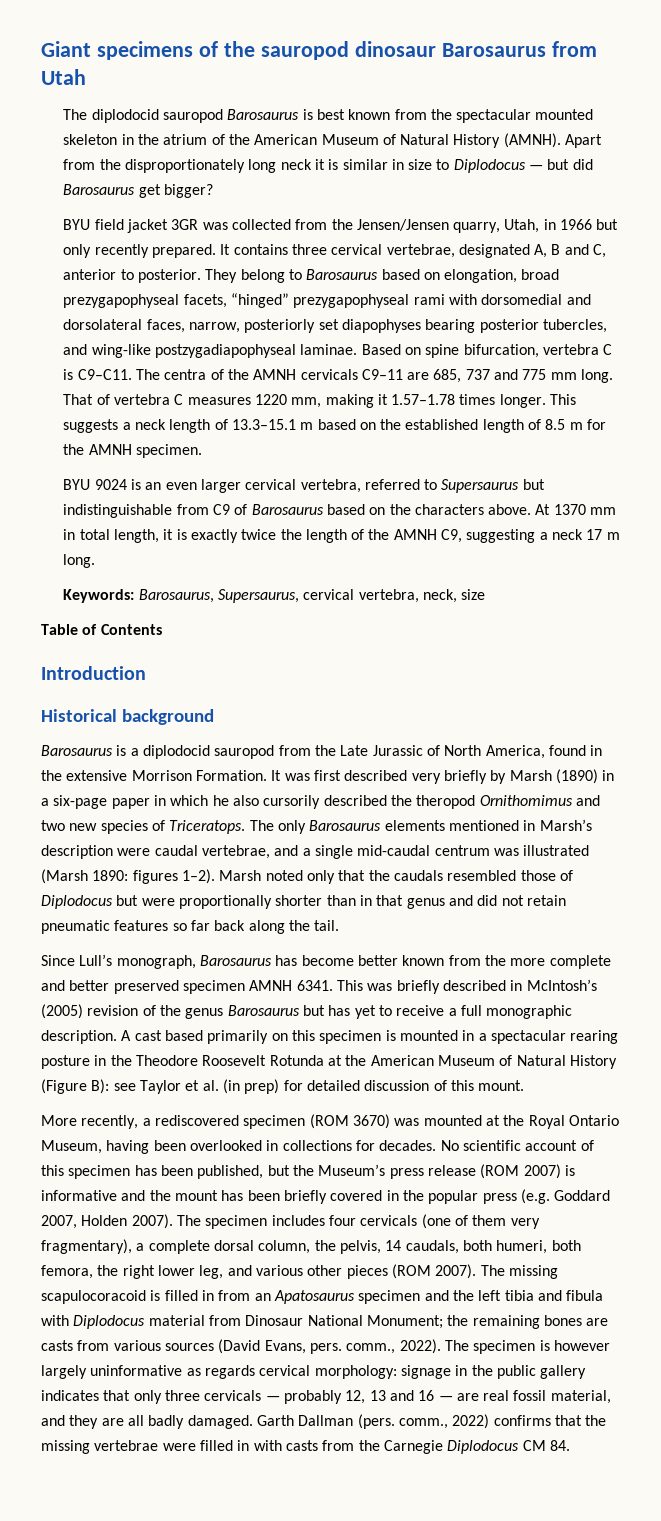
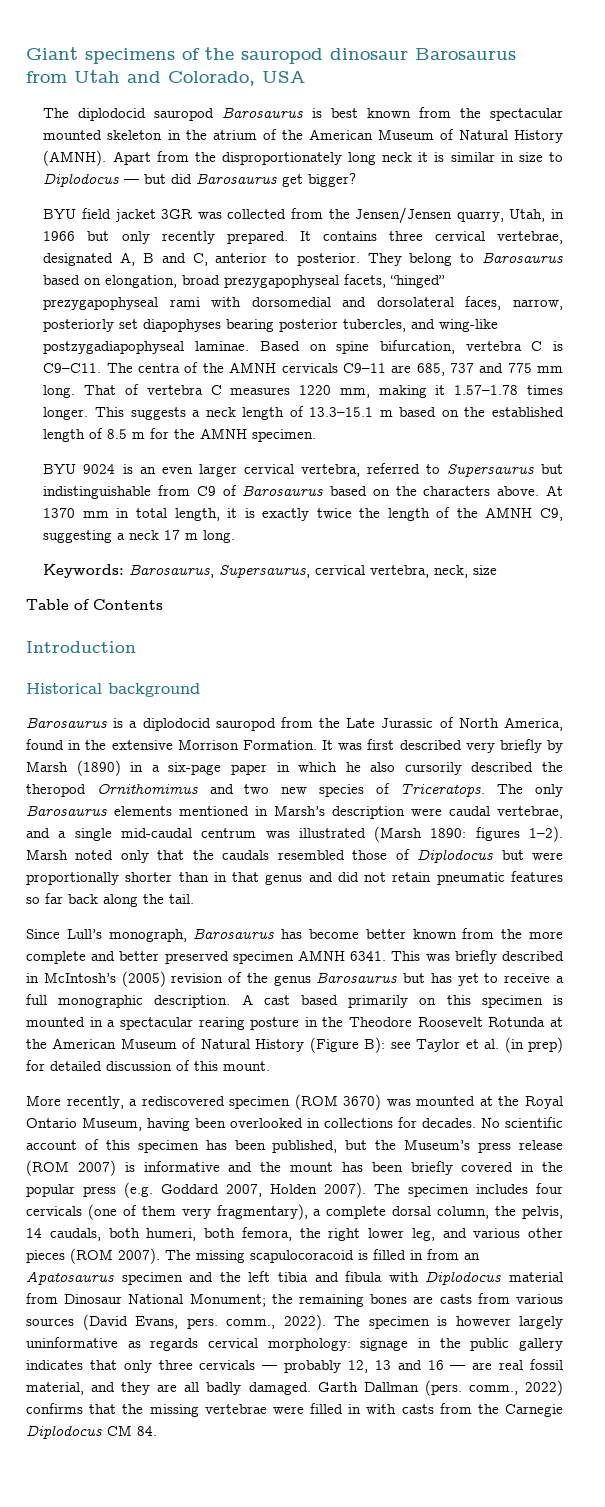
- Giant specimens of the sauropod dinosaur Barosaurus from Utah
+ Giant specimens of the sauropod dinosaur Barosaurus from Utah and Colorado, USA

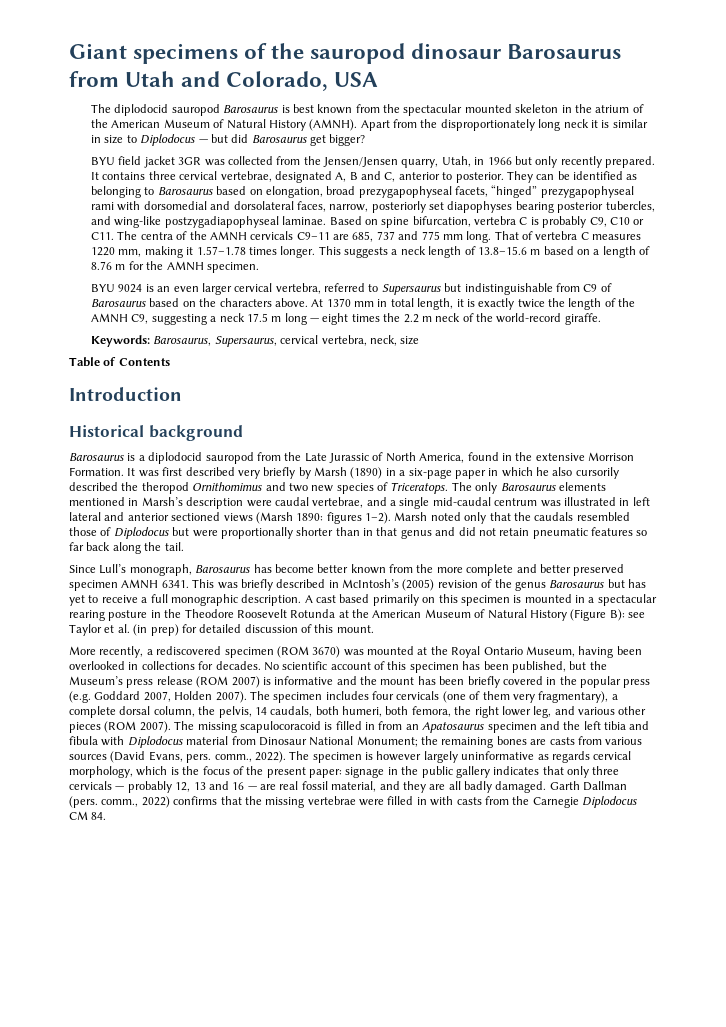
- They belong to Barosaurus based on elongation, broad prezygapophyseal facets, “hinged” prezygapophyseal rami with dorsomedial and dorsolateral faces, narrow, posteriorly set diapophyses bearing posterior tubercles, and wing-like postzygadiapophyseal laminae.
+ They can be identified as belonging to Barosaurus based on elongation, broad prezygapophyseal facets, “hinged” prezygapophyseal rami with dorsomedial and dorsolateral faces, narrow, posteriorly set diapophyses bearing posterior tubercles, and wing-like postzygadiapophyseal laminae.
- Based on spine bifurcation, vertebra C is C9–C11. The centra of the AMNH cervicals C9–11 are 685, 737 and 775 mm long.
+ Based on spine bifurcation, vertebra C is probably C9, C10 or C11. The centra of the AMNH cervicals C9–11 are 685, 737 and 775 mm long.
- This suggests a neck length of 13.3–15.1 m based on the established length of 8.5 m for the AMNH specimen.
+ This suggests a neck length of 13.8–15.6 m based on a length of 8.76 m for the AMNH specimen.
- At 1370 mm in total length, it is exactly twice the length of the AMNH C9, suggesting a neck 17 m long.
+ At 1370 mm in total length, it is exactly twice the length of the AMNH C9, suggesting a neck 17.5 m long — eight times the 2.2 m neck of the world-record giraffe.
- The only Barosaurus elements mentioned in Marsh’s description were caudal vertebrae, and a single mid-caudal centrum was illustrated (Marsh 1890: figures 1–2).
+ The only Barosaurus elements mentioned in Marsh’s description were caudal vertebrae, and a single mid-caudal centrum was illustrated in left lateral and anterior sectioned views (Marsh 1890: figures 1–2).
- The specimen is however largely uninformative as regards cervical morphology: signage in the public gallery indicates that only three cervicals — probably 12, 13 and 16 — are real fossil material, and they are all badly damaged.
+ The specimen is however largely uninformative as regards cervical morphology, which is the focus of the present paper: signage in the public gallery indicates that only three cervicals — probably 12, 13 and 16 — are real fossil material, and they are all badly damaged.

